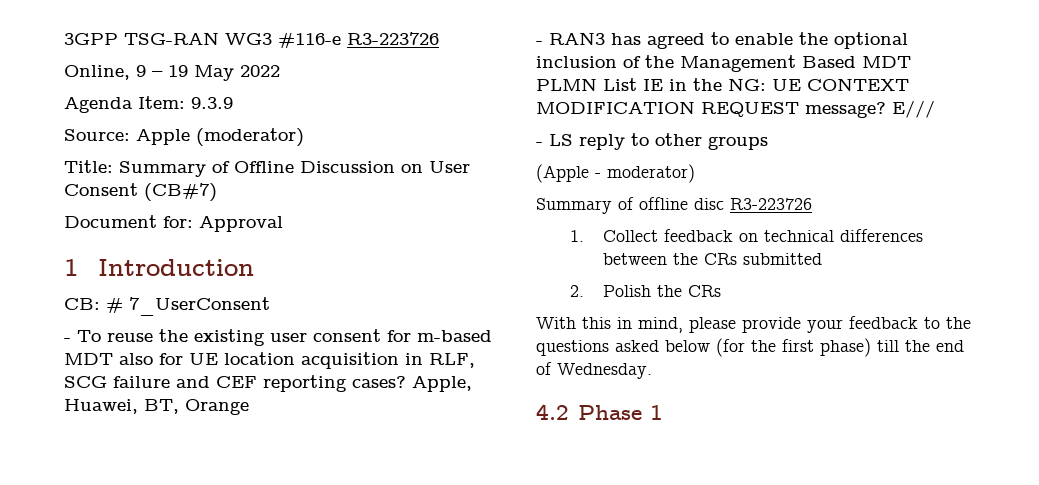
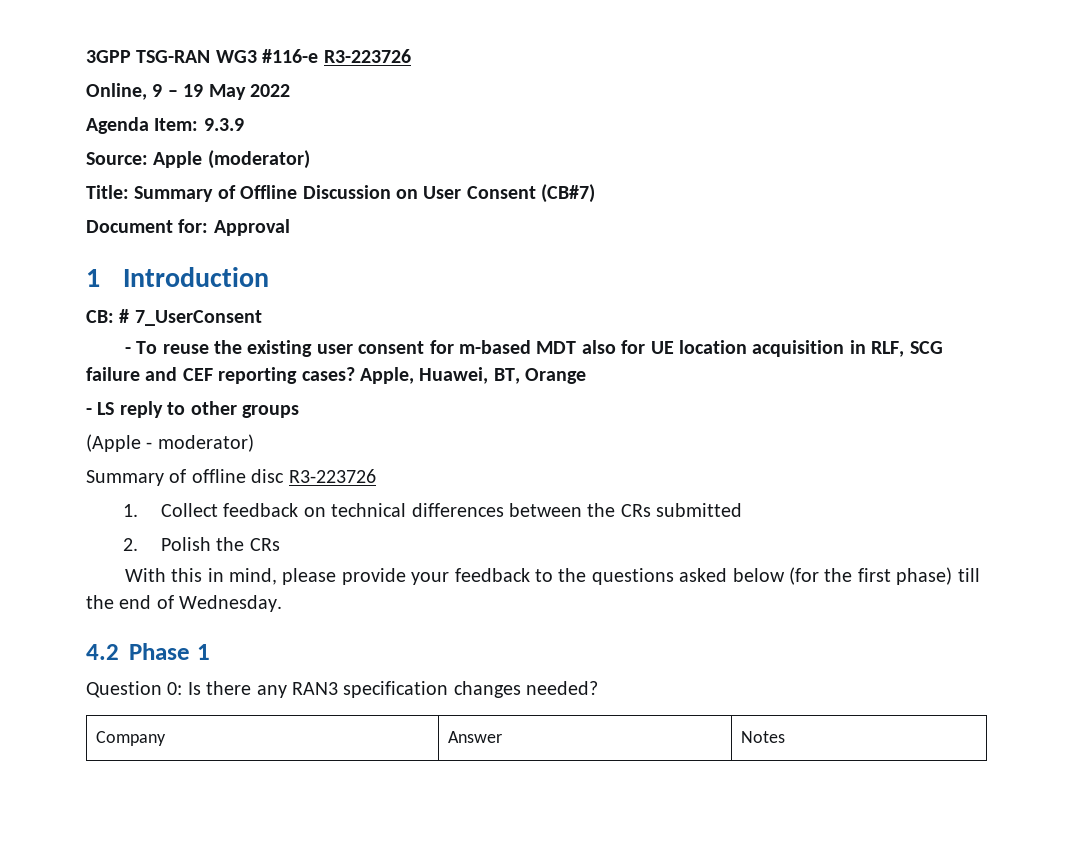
- - RAN3 has agreed to enable the optional inclusion of the Management Based MDT PLMN List IE in the NG: UE CONTEXT MODIFICATION REQUEST message? E///
+ Question 0: Is there any RAN3 specification changes needed?
+ Company | Answer | Notes

